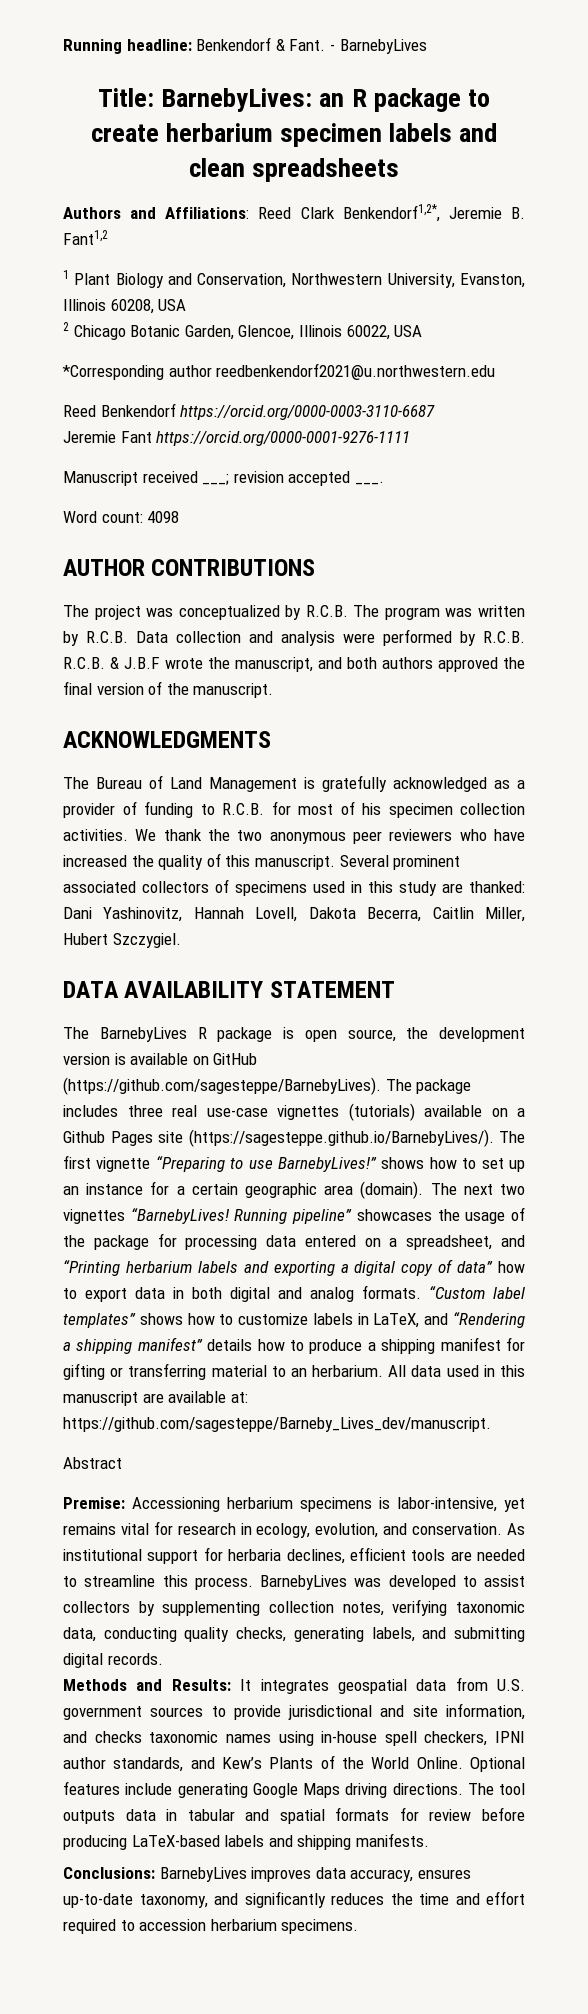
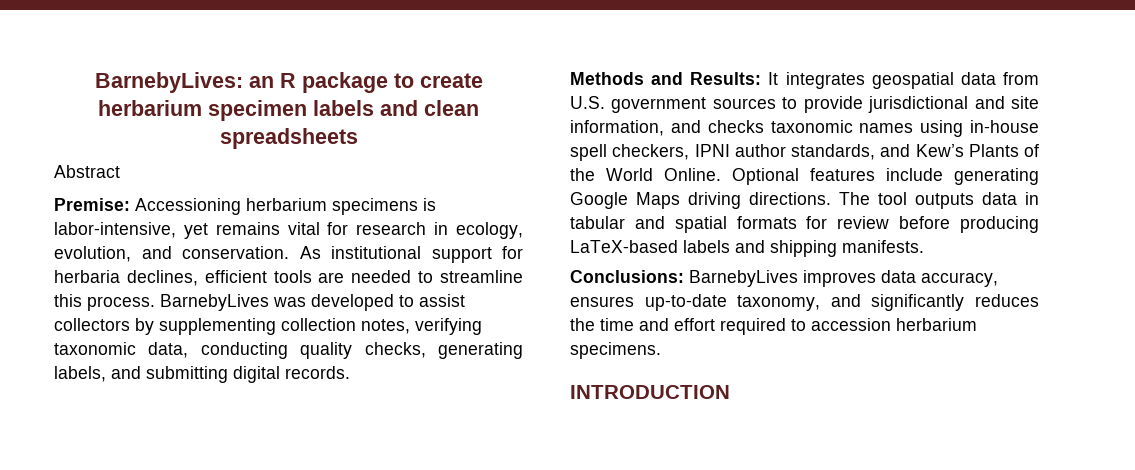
- Running headline: Benkendorf & Fant. - BarnebyLives
- Title: BarnebyLives: an R package to create herbarium specimen labels and clean spreadsheets
+ BarnebyLives: an R package to create herbarium specimen labels and clean spreadsheets
- Authors and Affiliations: Reed Clark Benkendorf1,2*, Jeremie B. Fant1,2
- 1 Plant Biology and Conservation, Northwestern University, Evanston, Illinois 60208, USA
- 2 Chicago Botanic Garden, Glencoe, Illinois 60022, USA
- *Corresponding author reedbenkendorf2021@u.northwestern.edu
- Reed Benkendorf https://orcid.org/0000-0003-3110-6687
- Jeremie Fant https://orcid.org/0000-0001-9276-1111
- Manuscript received ___; revision accepted ___.
- Word count: 4098
- AUTHOR CONTRIBUTIONS
- The project was conceptualized by R.C.B. The program was written by R.C.B. Data collection and analysis were performed by R.C.B. R.C.B. & J.B.F wrote the manuscript, and both authors approved the final version of the manuscript.
- ACKNOWLEDGMENTS
- The Bureau of Land Management is gratefully acknowledged as a provider of funding to R.C.B. for most of his specimen collection activities. We thank the two anonymous peer reviewers who have increased the quality of this manuscript. Several prominent associated collectors of specimens used in this study are thanked: Dani Yashinovitz, Hannah Lovell, Dakota Becerra, Caitlin Miller, Hubert Szczygiel.
- DATA AVAILABILITY STATEMENT
- The BarnebyLives R package is open source, the development version is available on GitHub (https://github.com/sagesteppe/BarnebyLives). The package includes three real use-case vignettes (tutorials) available on a Github Pages site (https://sagesteppe.github.io/BarnebyLives/). The first vignette “Preparing to use BarnebyLives!” shows how to set up an instance for a certain geographic area (domain). The next two vignettes “BarnebyLives! Running pipeline” showcases the usage of the package for processing data entered on a spreadsheet, and “Printing herbarium labels and exporting a digital copy of data” how to export data in both digital and analog formats. “Custom label templates” shows how to customize labels in LaTeX, and “Rendering a shipping manifest” details how to produce a shipping manifest for gifting or transferring material to an herbarium. All data used in this manuscript are available at: https://github.com/sagesteppe/Barneby_Lives_dev/manuscript.
+ INTRODUCTION

